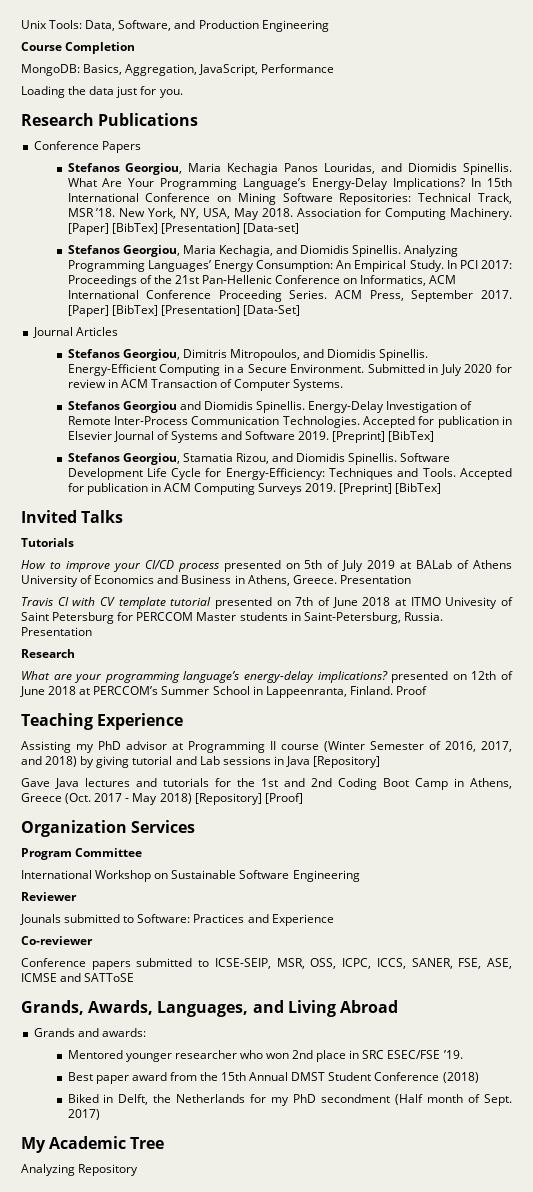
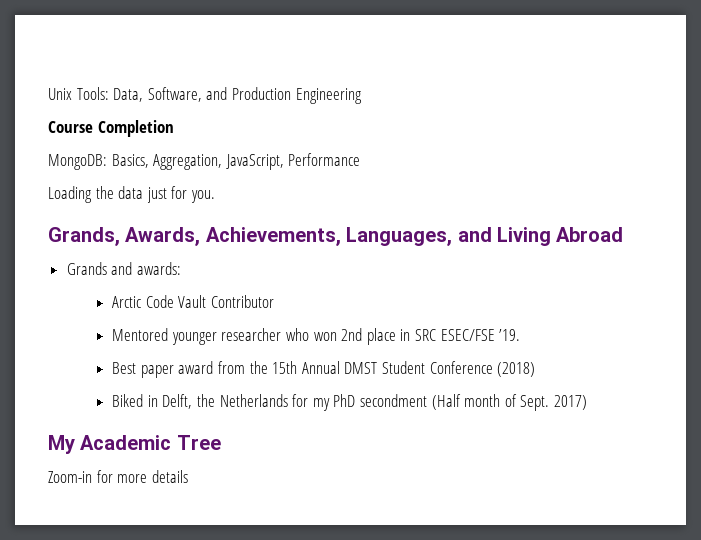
- Research Publications
- Conference Papers
- Stefanos Georgiou, Maria Kechagia Panos Louridas, and Diomidis Spinellis. What Are Your Programming Language’s Energy-Delay Implications? In 15th International Conference on Mining Software Repositories: Technical Track, MSR ’18. New York, NY, USA, May 2018. Association for Computing Machinery. [Paper] [BibTex] [Presentation] [Data-set]
- Stefanos Georgiou, Maria Kechagia, and Diomidis Spinellis. Analyzing Programming Languages’ Energy Consumption: An Empirical Study. In PCI 2017: Proceedings of the 21st Pan-Hellenic Conference on Informatics, ACM International Conference Proceeding Series. ACM Press, September 2017. [Paper] [BibTex] [Presentation] [Data-Set]
- Journal Articles
- Stefanos Georgiou, Dimitris Mitropoulos, and Diomidis Spinellis. Energy-Efficient Computing in a Secure Environment. Submitted in July 2020 for review in ACM Transaction of Computer Systems.
- Stefanos Georgiou and Diomidis Spinellis. Energy-Delay Investigation of Remote Inter-Process Communication Technologies. Accepted for publication in Elsevier Journal of Systems and Software 2019. [Preprint] [BibTex]
- Stefanos Georgiou, Stamatia Rizou, and Diomidis Spinellis. Software Development Life Cycle for Energy-Efficiency: Techniques and Tools. Accepted for publication in ACM Computing Surveys 2019. [Preprint] [BibTex]
- Invited Talks
- Tutorials
- How to improve your CI/CD process presented on 5th of July 2019 at BALab of Athens University of Economics and Business in Athens, Greece. Presentation
- Travis CI with CV template tutorial presented on 7th of June 2018 at ITMO Univesity of Saint Petersburg for PERCCOM Master students in Saint-Petersburg, Russia. Presentation
- Research
- What are your programming language’s energy-delay implications? presented on 12th of June 2018 at PERCCOM’s Summer School in Lappeenranta, Finland. Proof
- Teaching Experience
- Assisting my PhD advisor at Programming II course (Winter Semester of 2016, 2017, and 2018) by giving tutorial and Lab sessions in Java [Repository]
- Gave Java lectures and tutorials for the 1st and 2nd Coding Boot Camp in Athens, Greece (Oct. 2017 - May 2018) [Repository] [Proof]
- Organization Services
- Program Committee
- International Workshop on Sustainable Software Engineering
- Reviewer
- Jounals submitted to Software: Practices and Experience
- Co-reviewer
- Conference papers submitted to ICSE-SEIP, MSR, OSS, ICPC, ICCS, SANER, FSE, ASE, ICMSE and SATToSE
- Grands, Awards, Languages, and Living Abroad
+ Grands, Awards, Achievements, Languages, and Living Abroad
+ Arctic Code Vault Contributor
- Analyzing Repository
+ Zoom-in for more details

